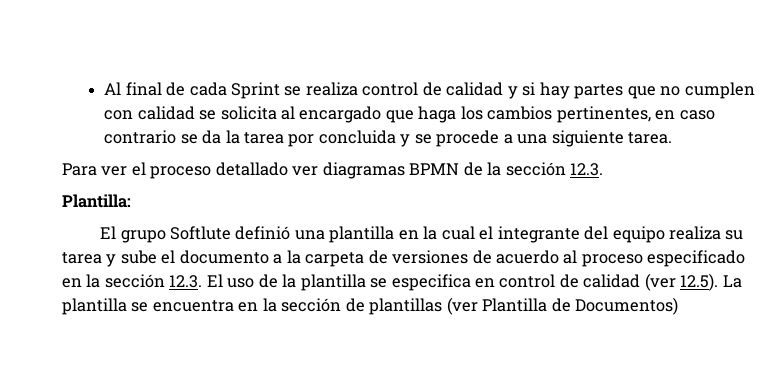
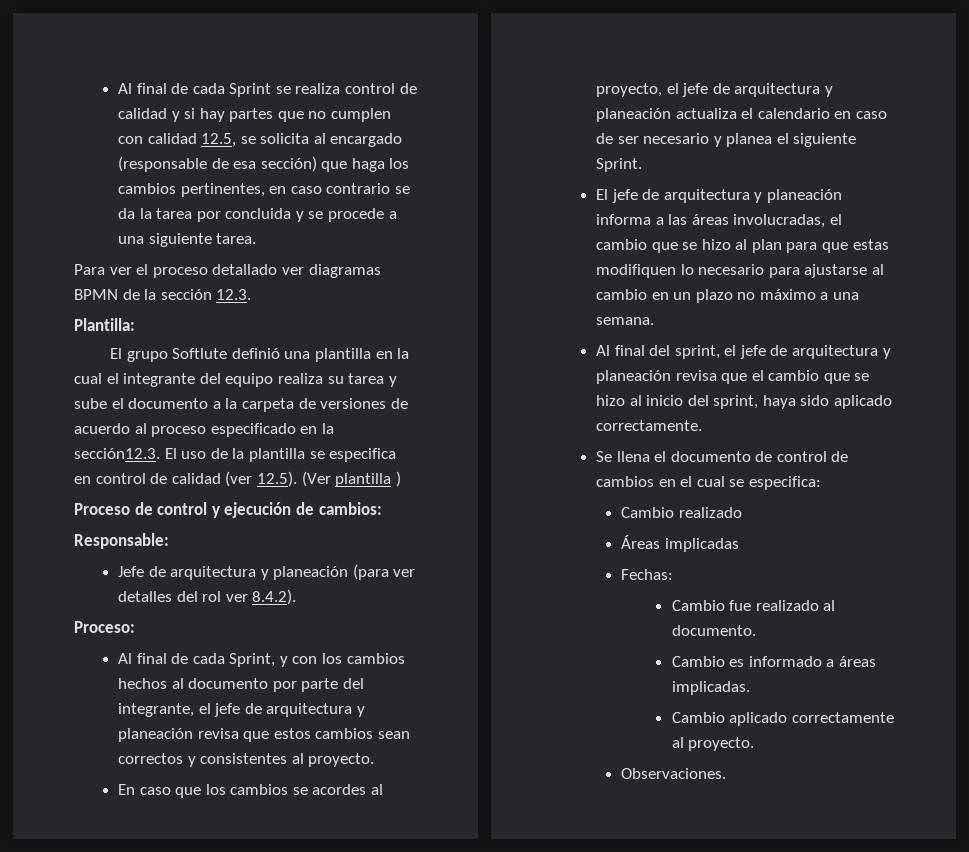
- Al final de cada Sprint se realiza control de calidad y si hay partes que no cumplen con calidad se solicita al encargado que haga los cambios pertinentes, en caso contrario se da la tarea por concluida y se procede a una siguiente tarea.
+ Al final de cada Sprint se realiza control de calidad y si hay partes que no cumplen con calidad 12.5, se solicita al encargado (responsable de esa sección) que haga los cambios pertinentes, en caso contrario se da la tarea por concluida y se procede a una siguiente tarea.
- El grupo Softlute definió una plantilla en la cual el integrante del equipo realiza su tarea y sube el documento a la carpeta de versiones de acuerdo al proceso especificado en la sección 12.3. El uso de la plantilla se especifica en control de calidad (ver 12.5). La plantilla se encuentra en la sección de plantillas (ver Plantilla de Documentos)
+ El grupo Softlute definió una plantilla en la cual el integrante del equipo realiza su tarea y sube el documento a la carpeta de versiones de acuerdo al proceso especificado en la sección12.3. El uso de la plantilla se especifica en control de calidad (ver 12.5). (Ver plantilla )
+ Proceso de control y ejecución de cambios:
+ Responsable:
+ Jefe de arquitectura y planeación (para ver detalles del rol ver 8.4.2).
+ Proceso:
+ Al final de cada Sprint, y con los cambios hechos al documento por parte del integrante, el jefe de arquitectura y planeación revisa que estos cambios sean correctos y consistentes al proyecto.
+ En caso que los cambios se acordes al proyecto, el jefe de arquitectura y planeación actualiza el calendario en caso de ser necesario y planea el siguiente Sprint.
+ El jefe de arquitectura y planeación informa a las áreas involucradas, el cambio que se hizo al plan para que estas modifiquen lo necesario para ajustarse al cambio en un plazo no máximo a una semana.
+ Al final del sprint, el jefe de arquitectura y planeación revisa que el cambio que se hizo al inicio del sprint, haya sido aplicado correctamente.
+ Se llena el documento de control de cambios en el cual se especifica:
+ Cambio realizado
+ Áreas implicadas
+ Fechas:
+ Cambio fue realizado al documento.
+ Cambio es informado a áreas implicadas.
+ Cambio aplicado correctamente al proyecto.
+ Observaciones.

